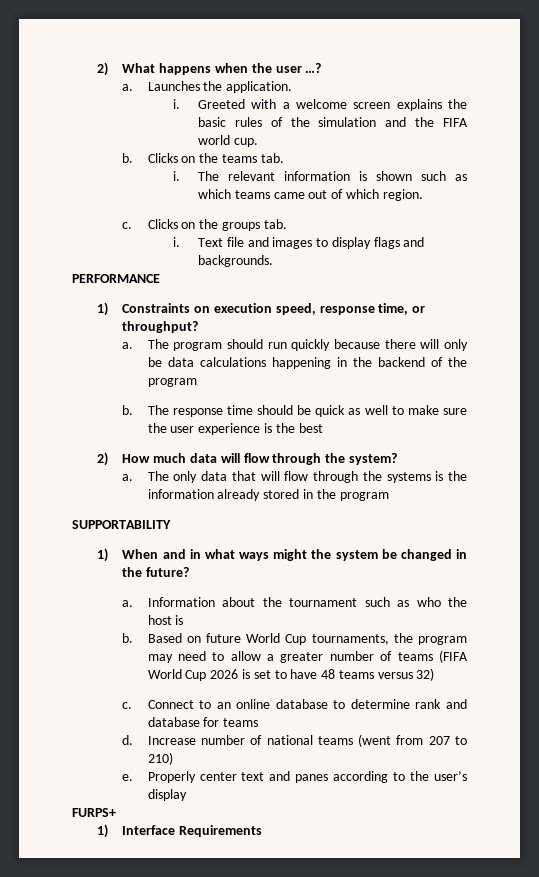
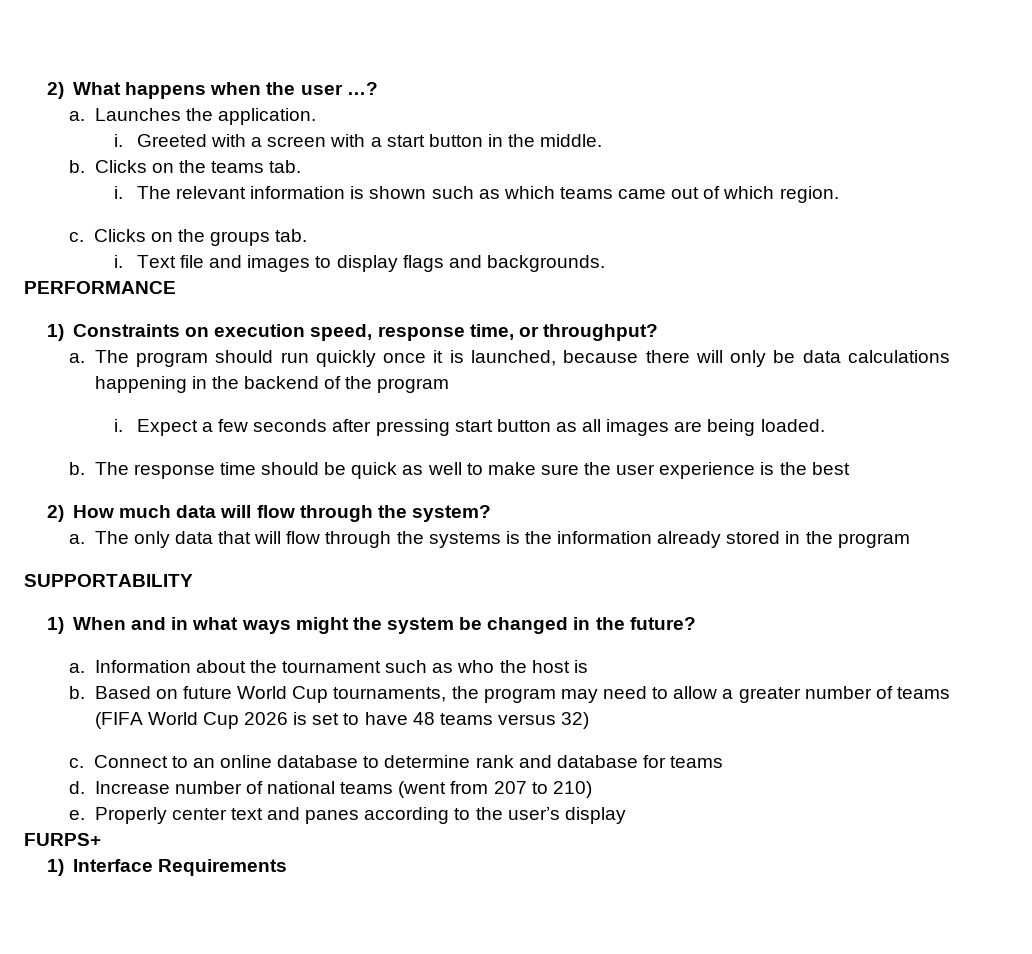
- Greeted with a welcome screen explains the basic rules of the simulation and the FIFA world cup.
+ Greeted with a screen with a start button in the middle.
- The program should run quickly because there will only be data calculations happening in the backend of the program
+ The program should run quickly once it is launched, because there will only be data calculations happening in the backend of the program
+ i. Expect a few seconds after pressing start button as all images are being loaded.

